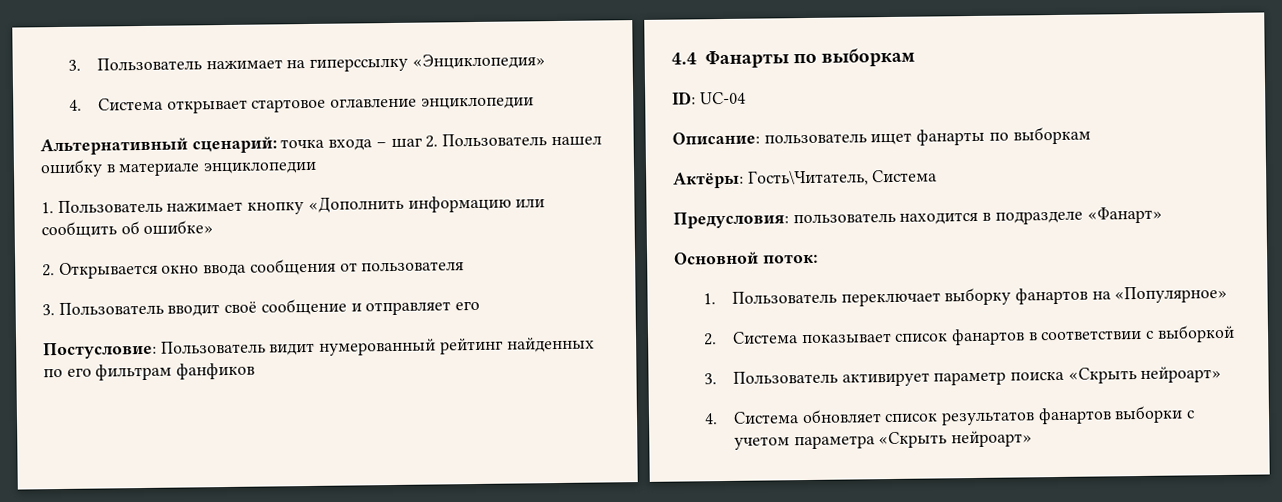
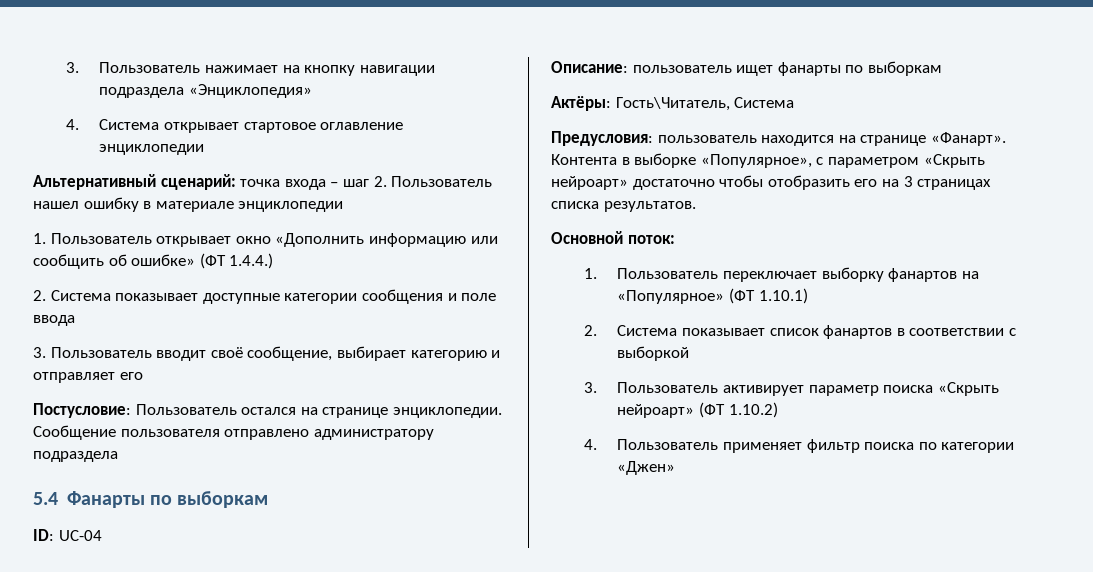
- 3. Пользователь нажимает на гиперссылку «Энциклопедия»
+ 3. Пользователь нажимает на кнопку навигации подраздела «Энциклопедия»
- 1. Пользователь нажимает кнопку «Дополнить информацию или сообщить об ошибке»
- 2. Открывается окно ввода сообщения от пользователя
+ 1. Пользователь открывает окно «Дополнить информацию или сообщить об ошибке» (ФТ 1.4.4.)
+ 2. Система показывает доступные категории сообщения и поле ввода
- 3. Пользователь вводит своё сообщение и отправляет его
+ 3. Пользователь вводит своё сообщение, выбирает категорию и отправляет его
- Постусловие: Пользователь видит нумерованный рейтинг найденных по его фильтрам фанфиков
- 4.4 Фанарты по выборкам
+ Постусловие: Пользователь остался на странице энциклопедии. Сообщение пользователя отправлено администратору подраздела
+ 5.4 Фанарты по выборкам
- Предусловия: пользователь находится в подразделе «Фанарт»
+ Предусловия: пользователь находится на странице «Фанарт». Контента в выборке «Популярное», с параметром «Скрыть нейроарт» достаточно чтобы отобразить его на 3 страницах списка результатов.
- 1. Пользователь переключает выборку фанартов на «Популярное»
+ 1. Пользователь переключает выборку фанартов на «Популярное» (ФТ 1.10.1)
- 3. Пользователь активирует параметр поиска «Скрыть нейроарт»
- 4. Система обновляет список результатов фанартов выборки с учетом параметра «Скрыть нейроарт»
+ 3. Пользователь активирует параметр поиска «Скрыть нейроарт» (ФТ 1.10.2)
+ 4. Пользователь применяет фильтр поиска по категории «Джен»

